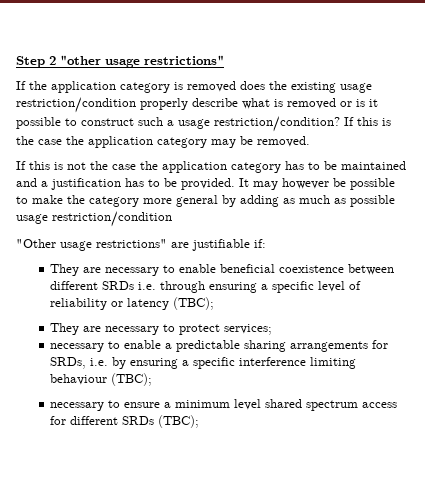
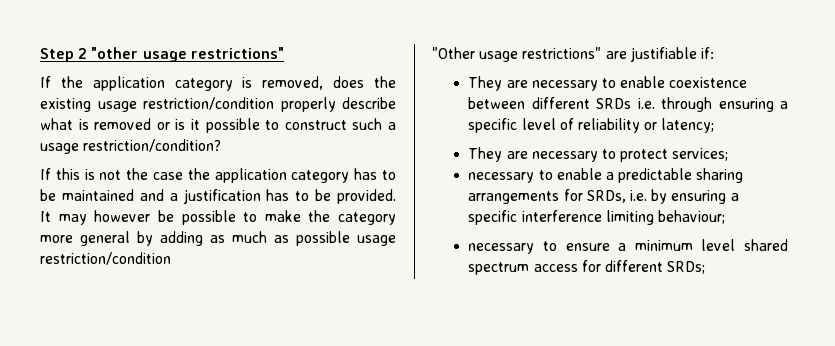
- If the application category is removed does the existing usage restriction/condition properly describe what is removed or is it possible to construct such a usage restriction/condition? If this is the case the application category may be removed.
+ If the application category is removed, does the existing usage restriction/condition properly describe what is removed or is it possible to construct such a usage restriction/condition?
- They are necessary to enable beneficial coexistence between different SRDs i.e. through ensuring a specific level of reliability or latency (TBC);
+ They are necessary to enable coexistence between different SRDs i.e. through ensuring a specific level of reliability or latency;
- necessary to enable a predictable sharing arrangements for SRDs, i.e. by ensuring a specific interference limiting behaviour (TBC);
+ necessary to enable a predictable sharing arrangements for SRDs, i.e. by ensuring a specific interference limiting behaviour;
- necessary to ensure a minimum level shared spectrum access for different SRDs (TBC);
+ necessary to ensure a minimum level shared spectrum access for different SRDs;

